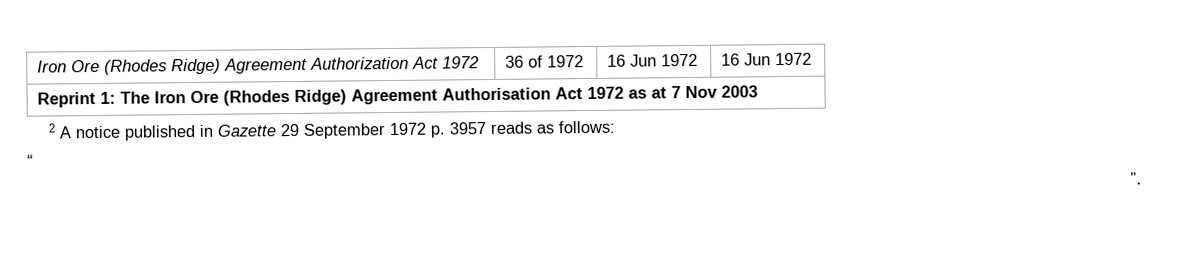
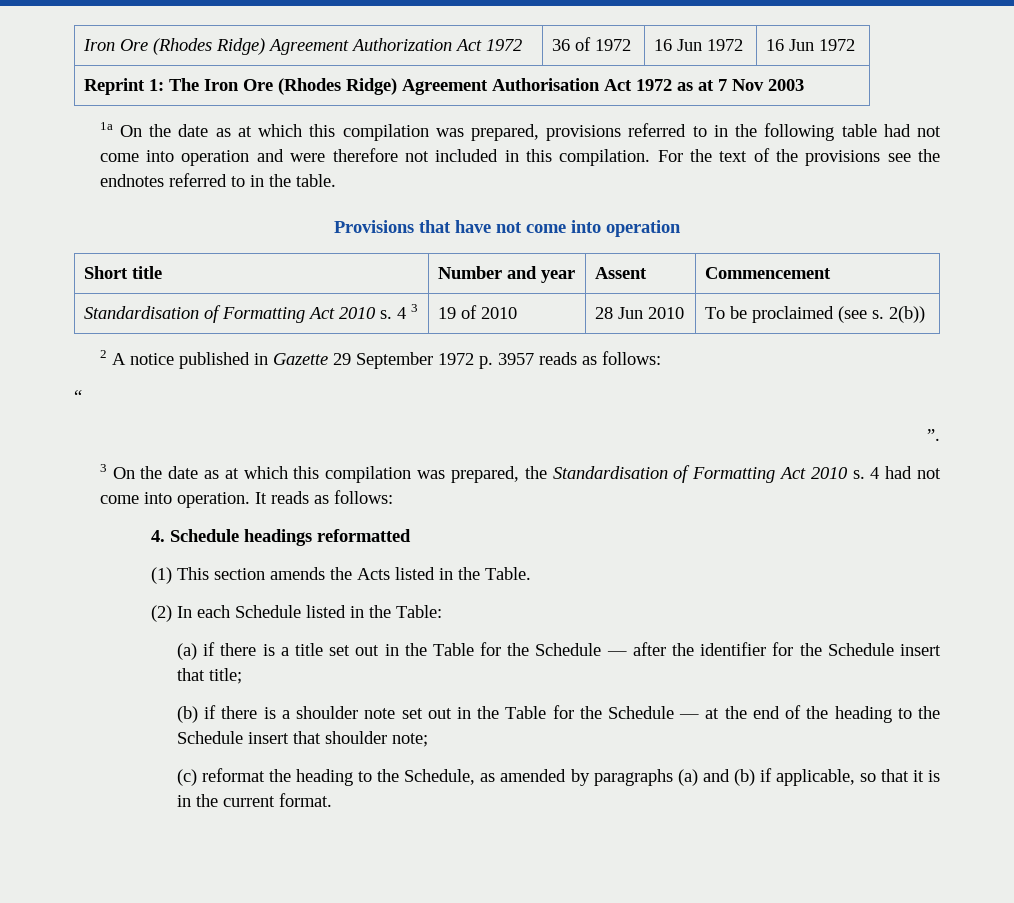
+ 1a On the date as at which this compilation was prepared, provisions referred to in the following table had not come into operation and were therefore not included in this compilation. For the text of the provisions see the endnotes referred to in the table.
+ Provisions that have not come into operation
+ Short title | Number and year | Assent | Commencement
+ Standardisation of Formatting Act 2010 s. 4 3 | 19 of 2010 | 28 Jun 2010 | To be proclaimed (see s. 2(b))
+ 3 On the date as at which this compilation was prepared, the Standardisation of Formatting Act 2010 s. 4 had not come into operation. It reads as follows:
+ 4. Schedule headings reformatted
+ (1) This section amends the Acts listed in the Table.
+ (2) In each Schedule listed in the Table:
+ (a) if there is a title set out in the Table for the Schedule — after the identifier for the Schedule insert that title;
+ (b) if there is a shoulder note set out in the Table for the Schedule — at the end of the heading to the Schedule insert that shoulder note;
+ (c) reformat the heading to the Schedule, as amended by paragraphs (a) and (b) if applicable, so that it is in the current format.

